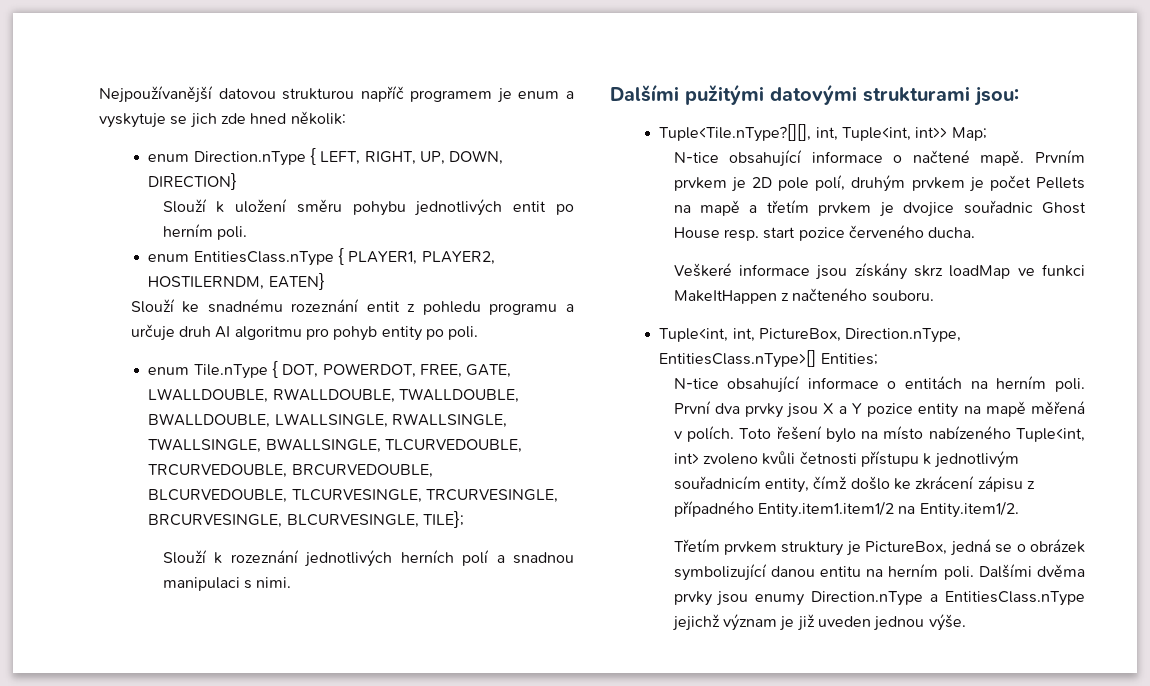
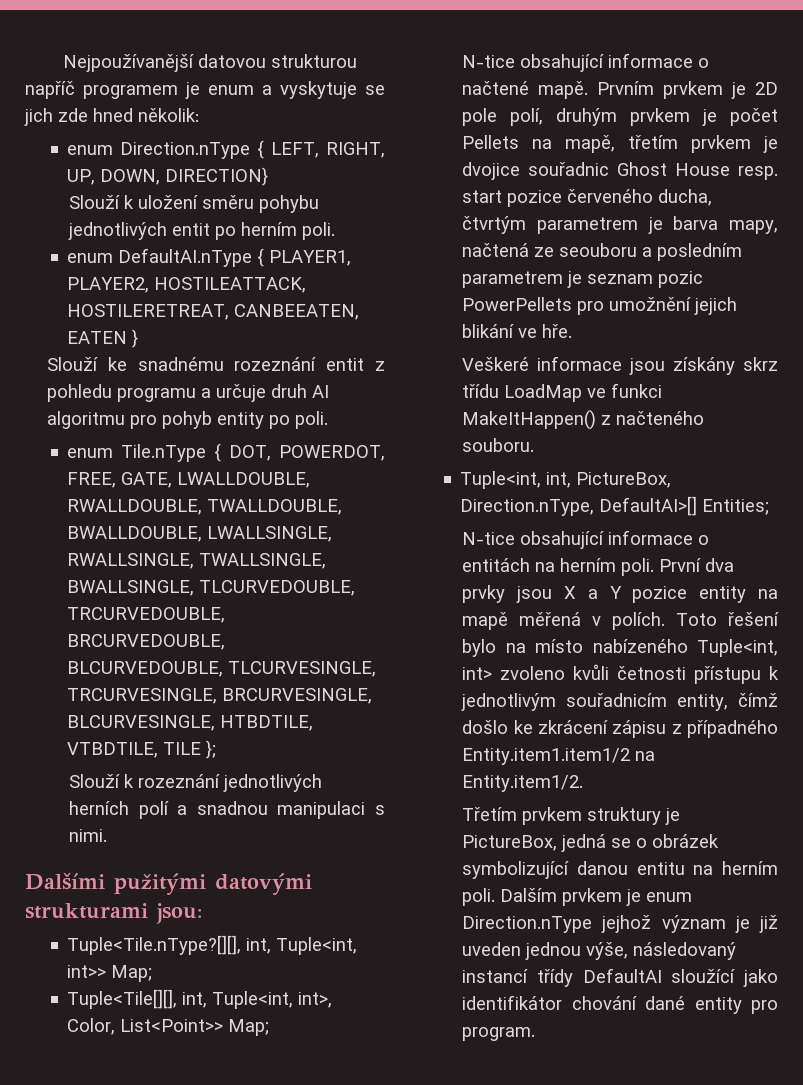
- enum EntitiesClass.nType { PLAYER1, PLAYER2, HOSTILERNDM, EATEN}
+ enum DefaultAI.nType { PLAYER1, PLAYER2, HOSTILEATTACK, HOSTILERETREAT, CANBEEATEN, EATEN }
- enum Tile.nType { DOT, POWERDOT, FREE, GATE, LWALLDOUBLE, RWALLDOUBLE, TWALLDOUBLE, BWALLDOUBLE, LWALLSINGLE, RWALLSINGLE, TWALLSINGLE, BWALLSINGLE, TLCURVEDOUBLE, TRCURVEDOUBLE, BRCURVEDOUBLE, BLCURVEDOUBLE, TLCURVESINGLE, TRCURVESINGLE, BRCURVESINGLE, BLCURVESINGLE, TILE};
+ enum Tile.nType { DOT, POWERDOT, FREE, GATE, LWALLDOUBLE, RWALLDOUBLE, TWALLDOUBLE, BWALLDOUBLE, LWALLSINGLE, RWALLSINGLE, TWALLSINGLE, BWALLSINGLE, TLCURVEDOUBLE, TRCURVEDOUBLE, BRCURVEDOUBLE, BLCURVEDOUBLE, TLCURVESINGLE, TRCURVESINGLE, BRCURVESINGLE, BLCURVESINGLE, HTBDTILE, VTBDTILE, TILE };
+ Tuple<Tile[][], int, Tuple<int, int>, Color, List<Point>> Map;
- Prvním prvkem je 2D pole polí, druhým prvkem je počet Pellets na mapě a třetím prvkem je dvojice souřadnic Ghost House resp. start pozice červeného ducha.
+ Prvním prvkem je 2D pole polí, druhým prvkem je počet Pellets na mapě, třetím prvkem je dvojice souřadnic Ghost House resp. start pozice červeného ducha, čtvrtým parametrem je barva mapy, načtená ze seouboru a posledním parametrem je seznam pozic PowerPellets pro umožnění jejich blikání ve hře.
- Veškeré informace jsou získány skrz loadMap ve funkci MakeItHappen z načteného souboru.
+ Veškeré informace jsou získány skrz třídu LoadMap ve funkci MakeItHappen() z načteného souboru.
- Tuple<int, int, PictureBox, Direction.nType, EntitiesClass.nType>[] Entities;
+ Tuple<int, int, PictureBox, Direction.nType, DefaultAI>[] Entities;
- Dalšími dvěma prvky jsou enumy Direction.nType a EntitiesClass.nType jejichž význam je již uveden jednou výše.
+ Dalším prvkem je enum Direction.nType jejhož význam je již uveden jednou výše, následovaný instancí třídy DefaultAI sloužící jako identifikátor chování dané entity pro program.

